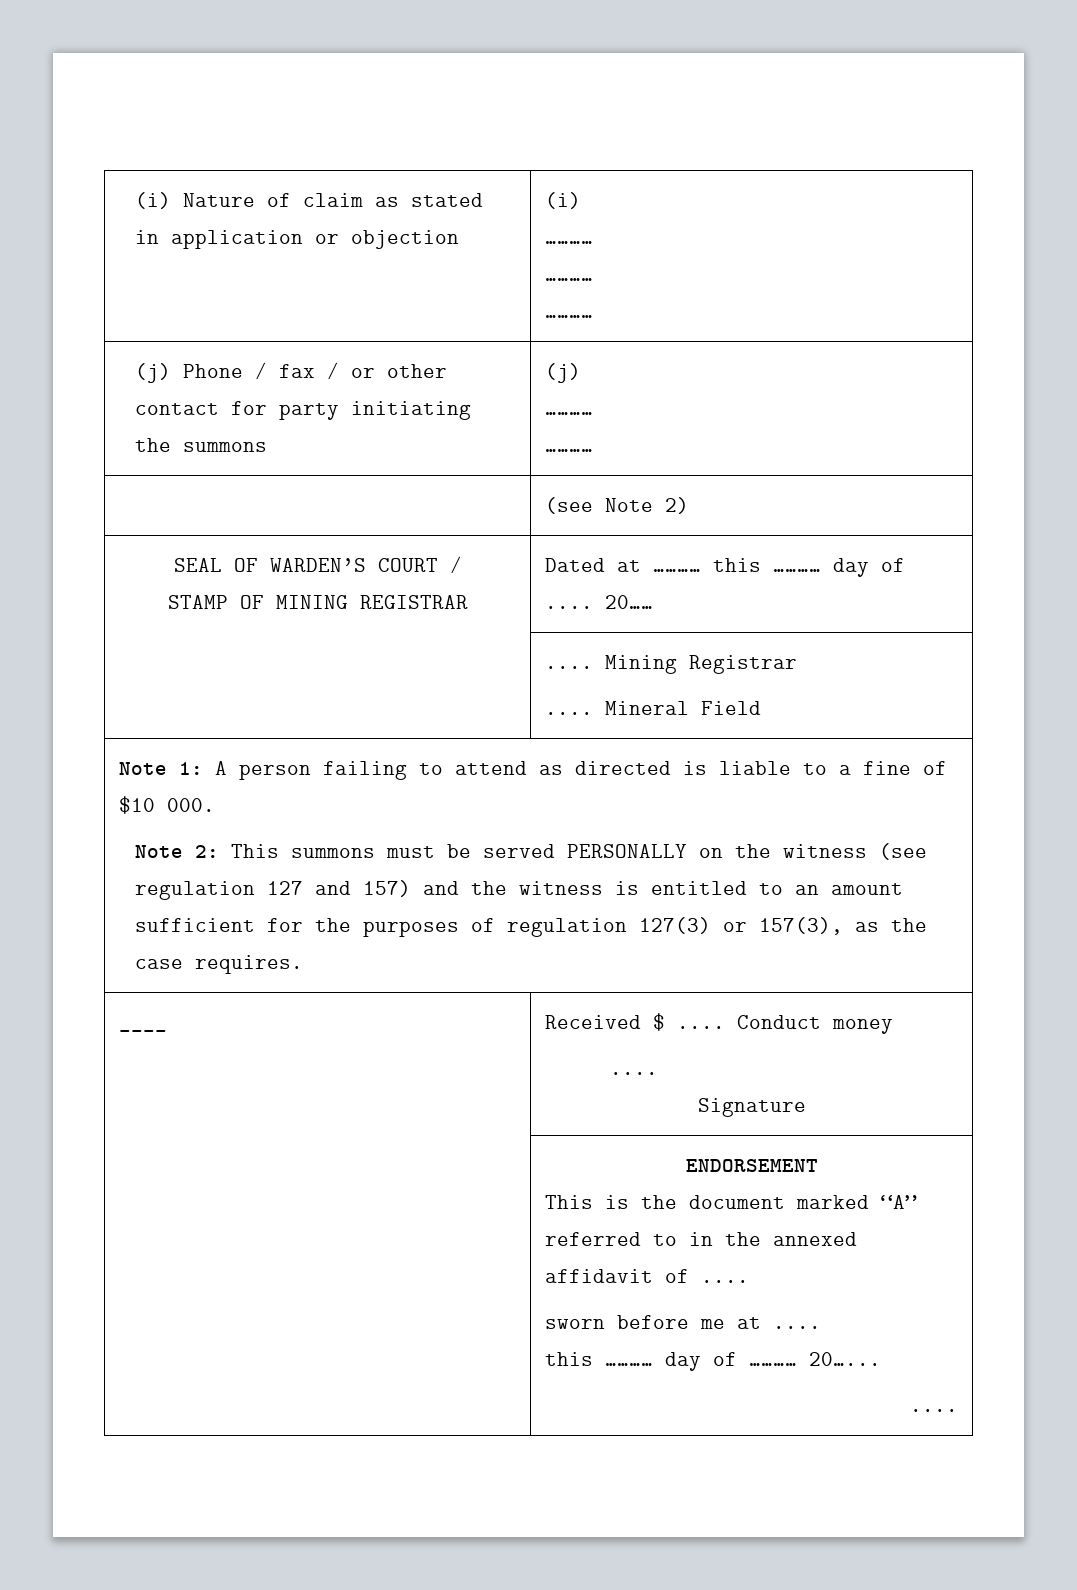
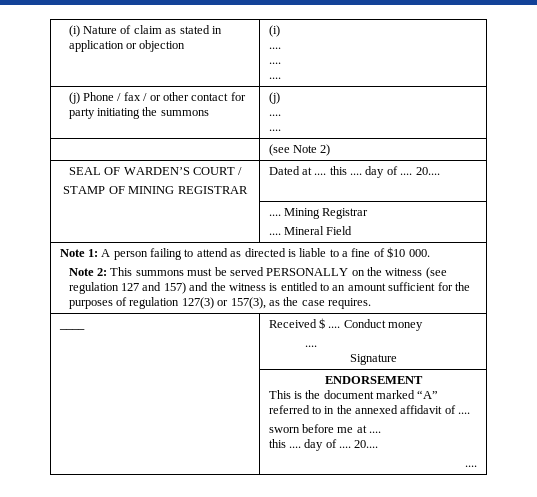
  (i) Nature of claim as stated in application or objection | (i)
- …………
- …………
- …………
+ ....
+ ....
+ ....
  (j) Phone / fax / or other contact for party initiating the summons | (j)
- …………
- …………
+ ....
+ ....
  SEAL OF WARDEN’S COURT /
- STAMP OF MINING REGISTRAR | Dated at ………… this ………… day of .... 20……
+ STAMP OF MINING REGISTRAR | Dated at .... this .... day of .... 20....
  | ENDORSEMENT
  This is the document marked “A” referred to in the annexed affidavit of ....
  sworn before me at ....
- this ………… day of ………… 20…...
+ this .... day of .... 20....

